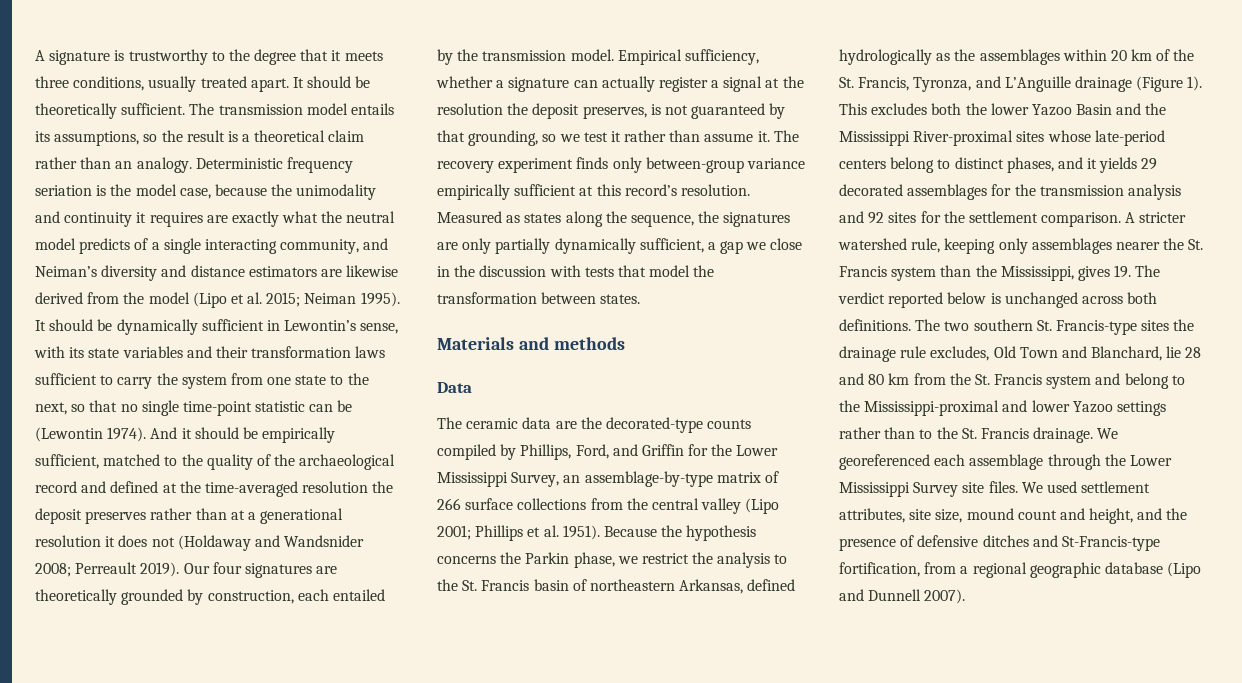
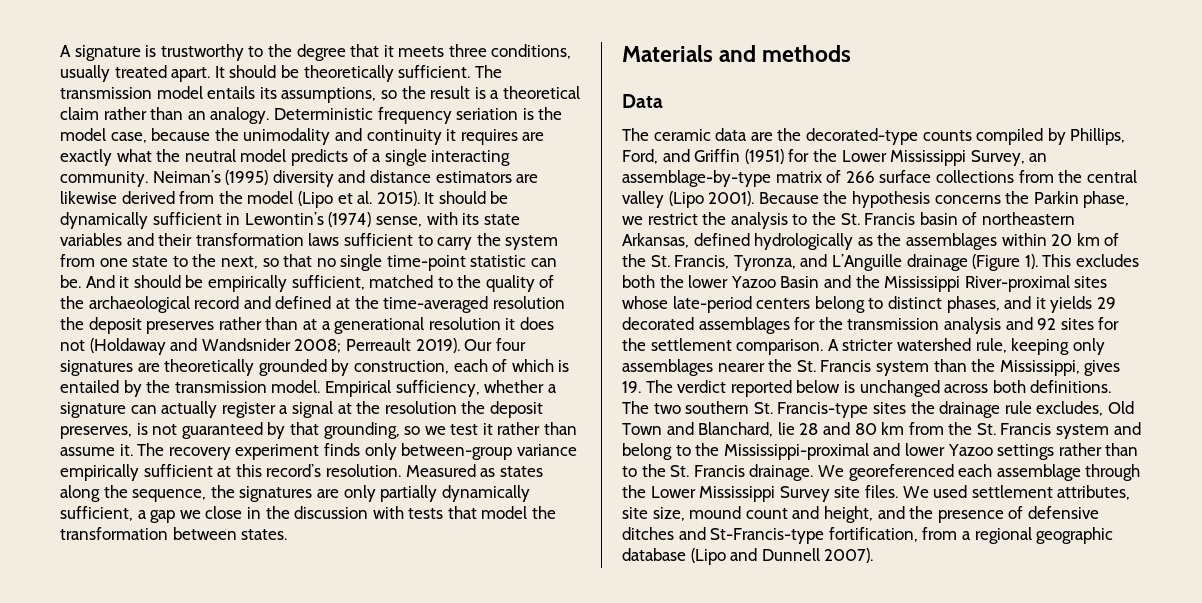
- Deterministic frequency seriation is the model case, because the unimodality and continuity it requires are exactly what the neutral model predicts of a single interacting community, and Neiman’s diversity and distance estimators are likewise derived from the model (Lipo et al. 2015; Neiman 1995).
+ Deterministic frequency seriation is the model case, because the unimodality and continuity it requires are exactly what the neutral model predicts of a single interacting community. Neiman’s (1995) diversity and distance estimators are likewise derived from the model (Lipo et al. 2015).
- It should be dynamically sufficient in Lewontin’s sense, with its state variables and their transformation laws sufficient to carry the system from one state to the next, so that no single time-point statistic can be (Lewontin 1974).
+ It should be dynamically sufficient in Lewontin’s (1974) sense, with its state variables and their transformation laws sufficient to carry the system from one state to the next, so that no single time-point statistic can be.
- Our four signatures are theoretically grounded by construction, each entailed by the transmission model.
+ Our four signatures are theoretically grounded by construction, each of which is entailed by the transmission model.
- The ceramic data are the decorated-type counts compiled by Phillips, Ford, and Griffin for the Lower Mississippi Survey, an assemblage-by-type matrix of 266 surface collections from the central valley (Lipo 2001; Phillips et al. 1951).
+ The ceramic data are the decorated-type counts compiled by Phillips, Ford, and Griffin (1951) for the Lower Mississippi Survey, an assemblage-by-type matrix of 266 surface collections from the central valley (Lipo 2001).

